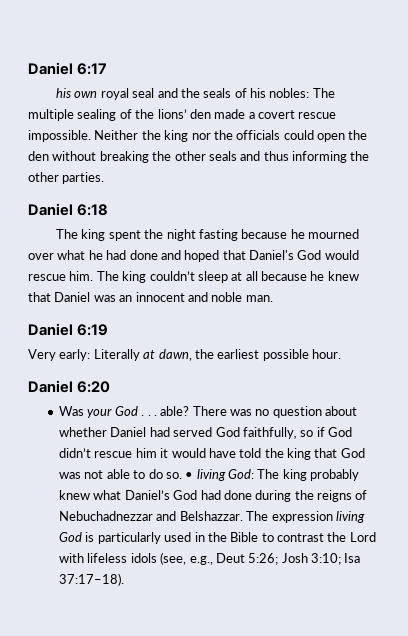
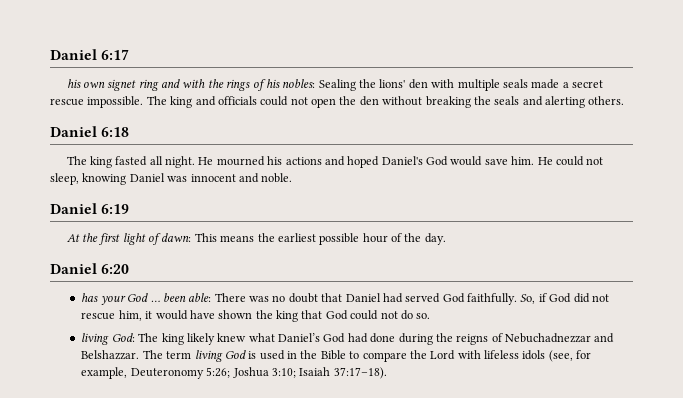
- his own royal seal and the seals of his nobles: The multiple sealing of the lions’ den made a covert rescue impossible.
+ his own signet ring and with the rings of his nobles: Sealing the lions' den with multiple seals made a secret rescue impossible.
- Neither the king nor the officials could open the den without breaking the other seals and thus informing the other parties.
+ The king and officials could not open the den without breaking the seals and alerting others.
- The king spent the night fasting because he mourned over what he had done and hoped that Daniel's God would rescue him. The king couldn’t sleep at all because he knew that Daniel was an innocent and noble man.
+ The king fasted all night. He mourned his actions and hoped Daniel's God would save him. He could not sleep, knowing Daniel was innocent and noble.
- Very early: Literally at dawn, the earliest possible hour.
+ At the first light of dawn: This means the earliest possible hour of the day.
- Was your God . . . able? There was no question about whether Daniel had served God faithfully, so if God didn’t rescue him it would have told the king that God was not able to do so. • living God: The king probably knew what Daniel’s God had done during the reigns of Nebuchadnezzar and Belshazzar.
+ has your God … been able: There was no doubt that Daniel had served God faithfully. So, if God did not rescue him, it would have shown the king that God could not do so.
+ living God: The king likely knew what Daniel’s God had done during the reigns of Nebuchadnezzar and Belshazzar.
- The expression living God is particularly used in the Bible to contrast the Lord with lifeless idols (see, e.g., Deut 5:26; Josh 3:10; Isa 37:17–18).
+ The term living God is used in the Bible to compare the Lord with lifeless idols (see, for example, Deuteronomy 5:26; Joshua 3:10; Isaiah 37:17–18).

